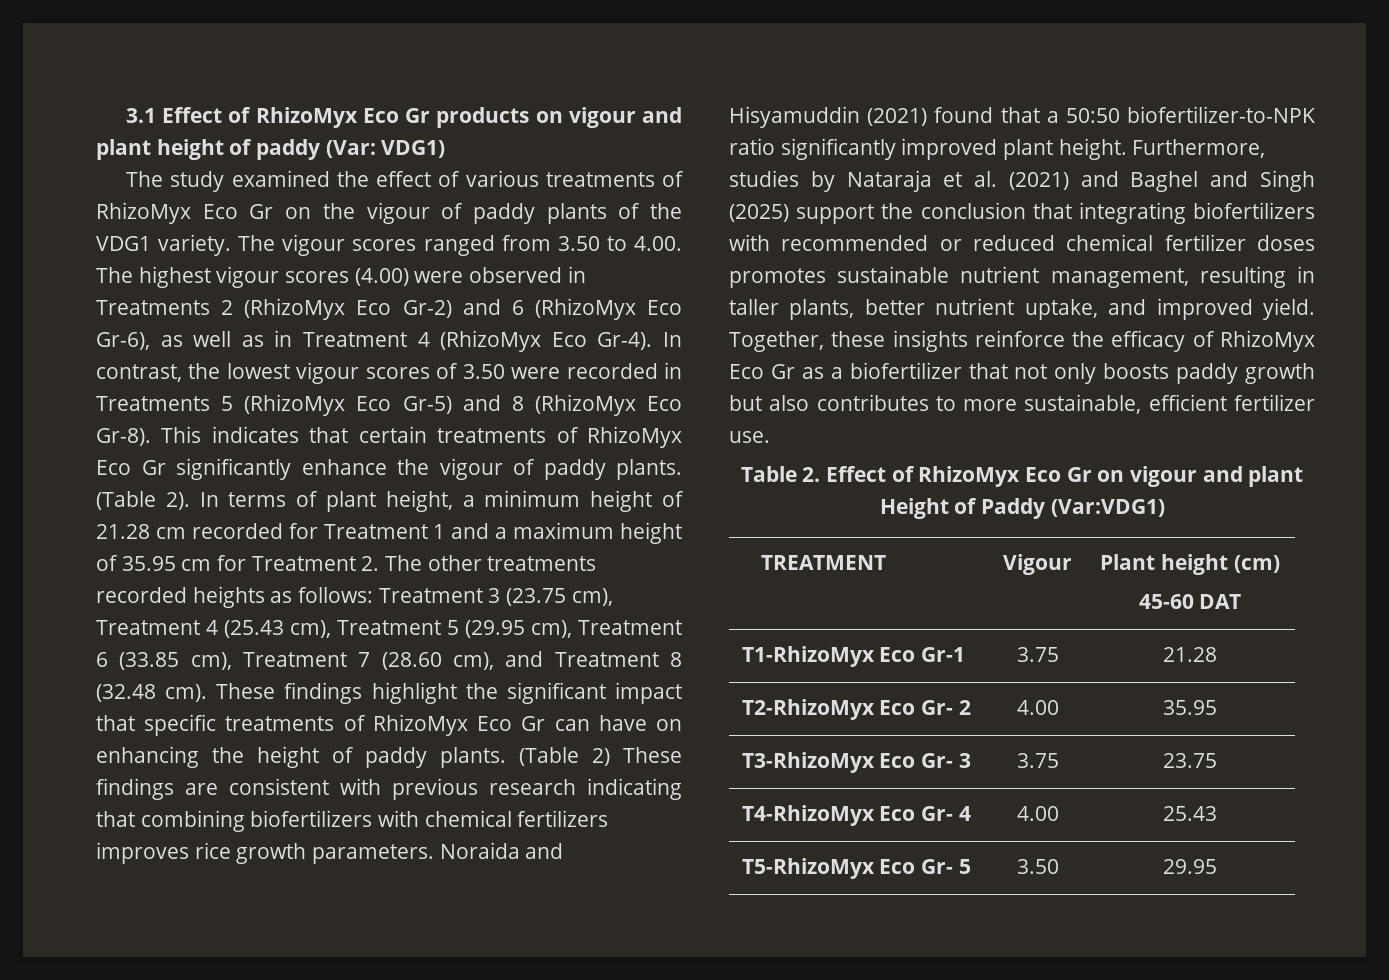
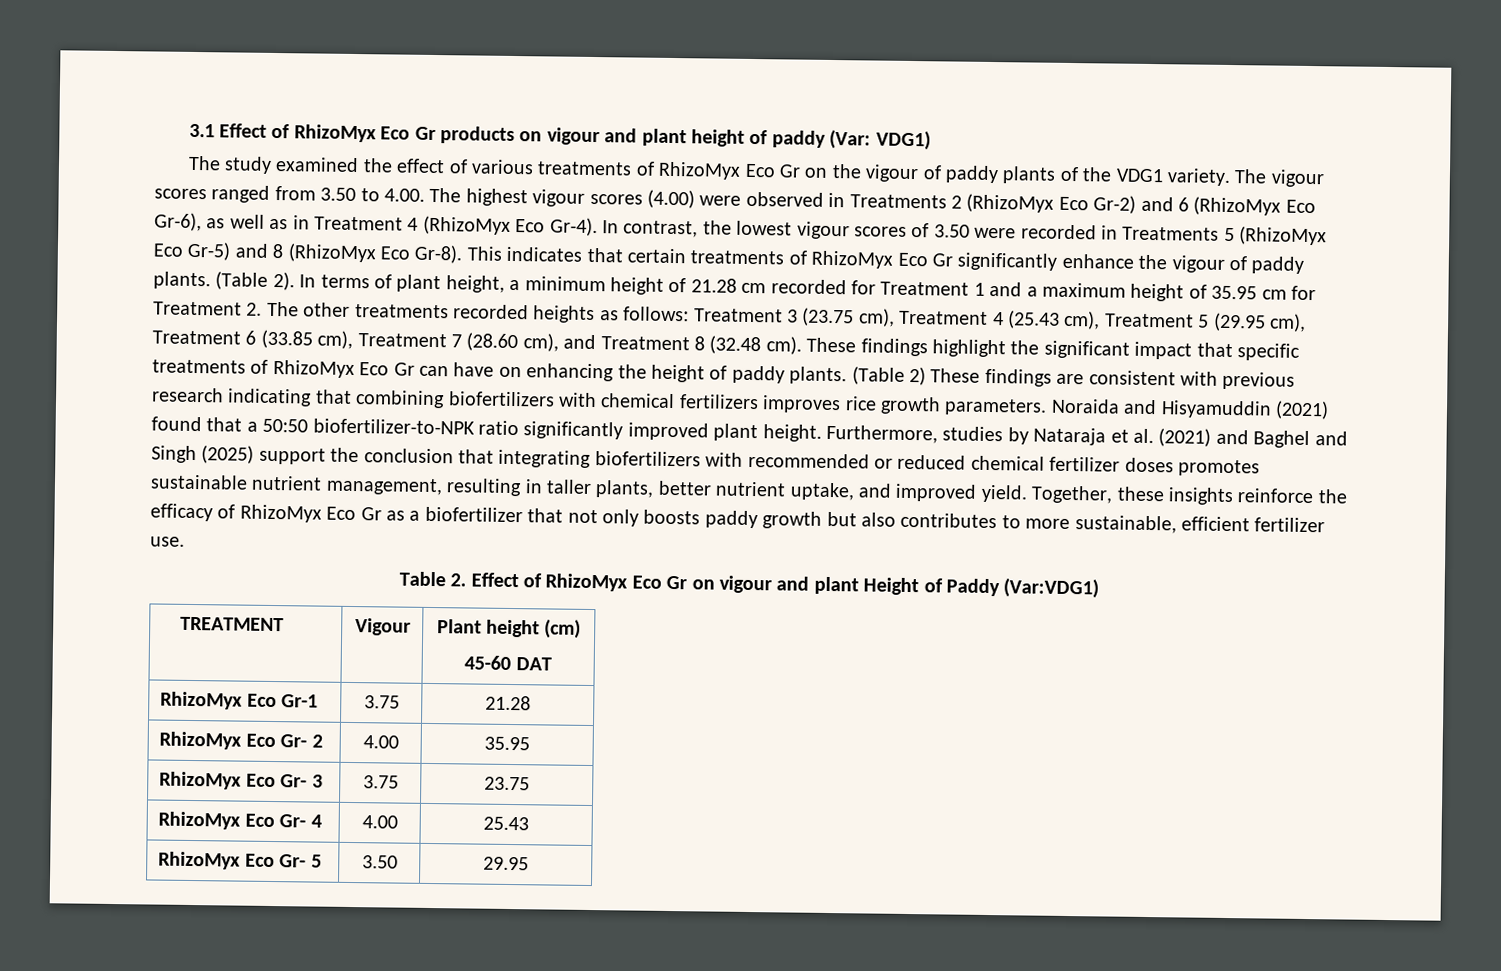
- T1-RhizoMyx Eco Gr-1 | 3.75 | 21.28
+ RhizoMyx Eco Gr-1 | 3.75 | 21.28
- T2-RhizoMyx Eco Gr- 2 | 4.00 | 35.95
+ RhizoMyx Eco Gr- 2 | 4.00 | 35.95
- T3-RhizoMyx Eco Gr- 3 | 3.75 | 23.75
+ RhizoMyx Eco Gr- 3 | 3.75 | 23.75
- T4-RhizoMyx Eco Gr- 4 | 4.00 | 25.43
+ RhizoMyx Eco Gr- 4 | 4.00 | 25.43
- T5-RhizoMyx Eco Gr- 5 | 3.50 | 29.95
+ RhizoMyx Eco Gr- 5 | 3.50 | 29.95

